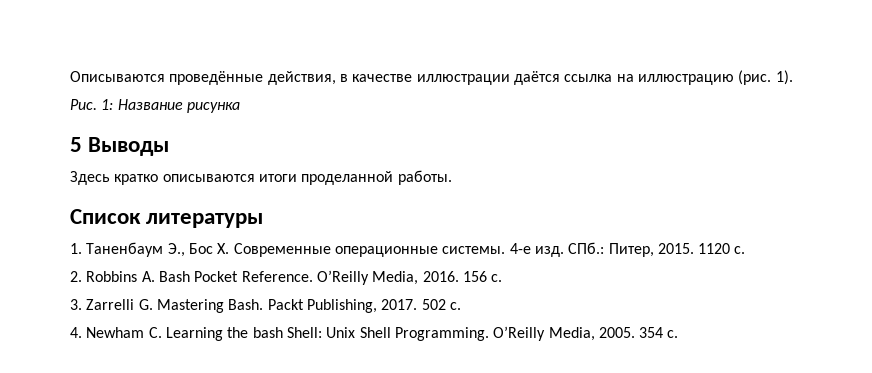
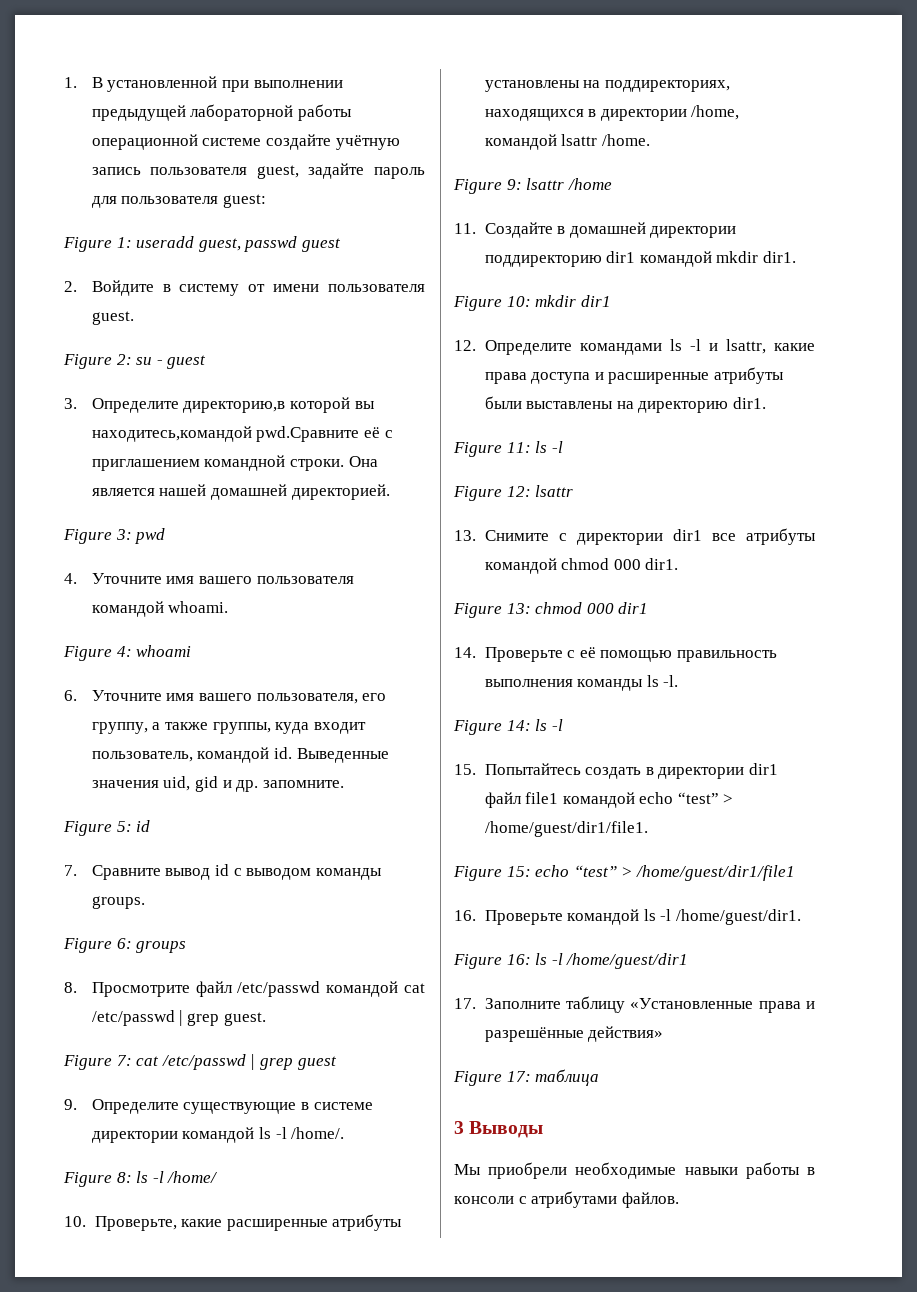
- Описываются проведённые действия, в качестве иллюстрации даётся ссылка на иллюстрацию (рис. 1).
- Рис. 1: Название рисунка
- 5 Выводы
- Здесь кратко описываются итоги проделанной работы.
- Список литературы
- 1. Таненбаум Э., Бос Х. Современные операционные системы. 4-е изд. СПб.: Питер, 2015. 1120 с.
- 2. Robbins A. Bash Pocket Reference. O’Reilly Media, 2016. 156 с.
- 3. Zarrelli G. Mastering Bash. Packt Publishing, 2017. 502 с.
- 4. Newham C. Learning the bash Shell: Unix Shell Programming. O’Reilly Media, 2005. 354 с.
+ 1. В установленной при выполнении предыдущей лабораторной работы операционной системе создайте учётную запись пользователя guest, задайте пароль для пользователя guest:
+ Figure 1: useradd guest, passwd guest
+ 2. Войдите в систему от имени пользователя guest.
+ Figure 2: su - guest
+ 3. Определите директорию,в которой вы находитесь,командой pwd.Сравните её с приглашением командной строки. Она является нашей домашней директорией.
+ Figure 3: pwd
+ 4. Уточните имя вашего пользователя командой whoami.
+ Figure 4: whoami
+ 6. Уточните имя вашего пользователя, его группу, а также группы, куда входит пользователь, командой id. Выведенные значения uid, gid и др. запомните.
+ Figure 5: id
+ 7. Сравните вывод id с выводом команды groups.
+ Figure 6: groups
+ 8. Просмотрите файл /etc/passwd командой cat /etc/passwd | grep guest.
+ Figure 7: cat /etc/passwd | grep guest
+ 9. Определите существующие в системе директории командой ls -l /home/.
+ Figure 8: ls -l /home/
+ 10. Проверьте, какие расширенные атрибуты установлены на поддиректориях, находящихся в директории /home, командой lsattr /home.
+ Figure 9: lsattr /home
+ 11. Создайте в домашней директории поддиректорию dir1 командой mkdir dir1.
+ Figure 10: mkdir dir1
+ 12. Определите командами ls -l и lsattr, какие права доступа и расширенные атрибуты были выставлены на директорию dir1.
+ Figure 11: ls -l
+ Figure 12: lsattr
+ 13. Снимите с директории dir1 все атрибуты командой chmod 000 dir1.
+ Figure 13: chmod 000 dir1
+ 14. Проверьте с её помощью правильность выполнения команды ls -l.
+ Figure 14: ls -l
+ 15. Попытайтесь создать в директории dir1 файл file1 командой echo “test” > /home/guest/dir1/file1.
+ Figure 15: echo “test” > /home/guest/dir1/file1
+ 16. Проверьте командой ls -l /home/guest/dir1.
+ Figure 16: ls -l /home/guest/dir1
+ 17. Заполните таблицу «Установленные права и разрешённые действия»
+ Figure 17: таблица
+ 3 Выводы
+ Мы приобрели необходимые навыки работы в консоли с атрибутами файлов.

